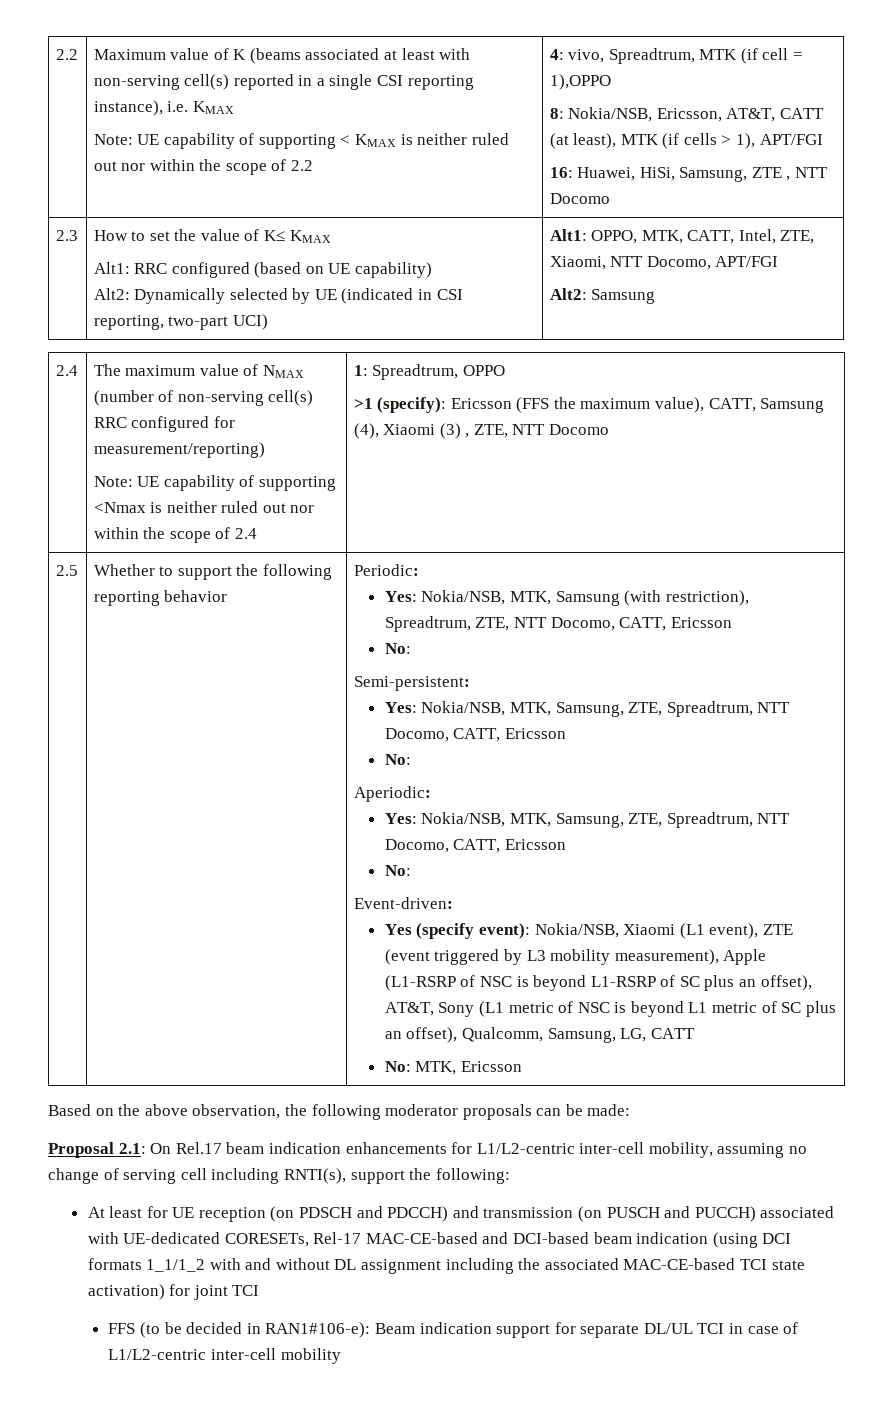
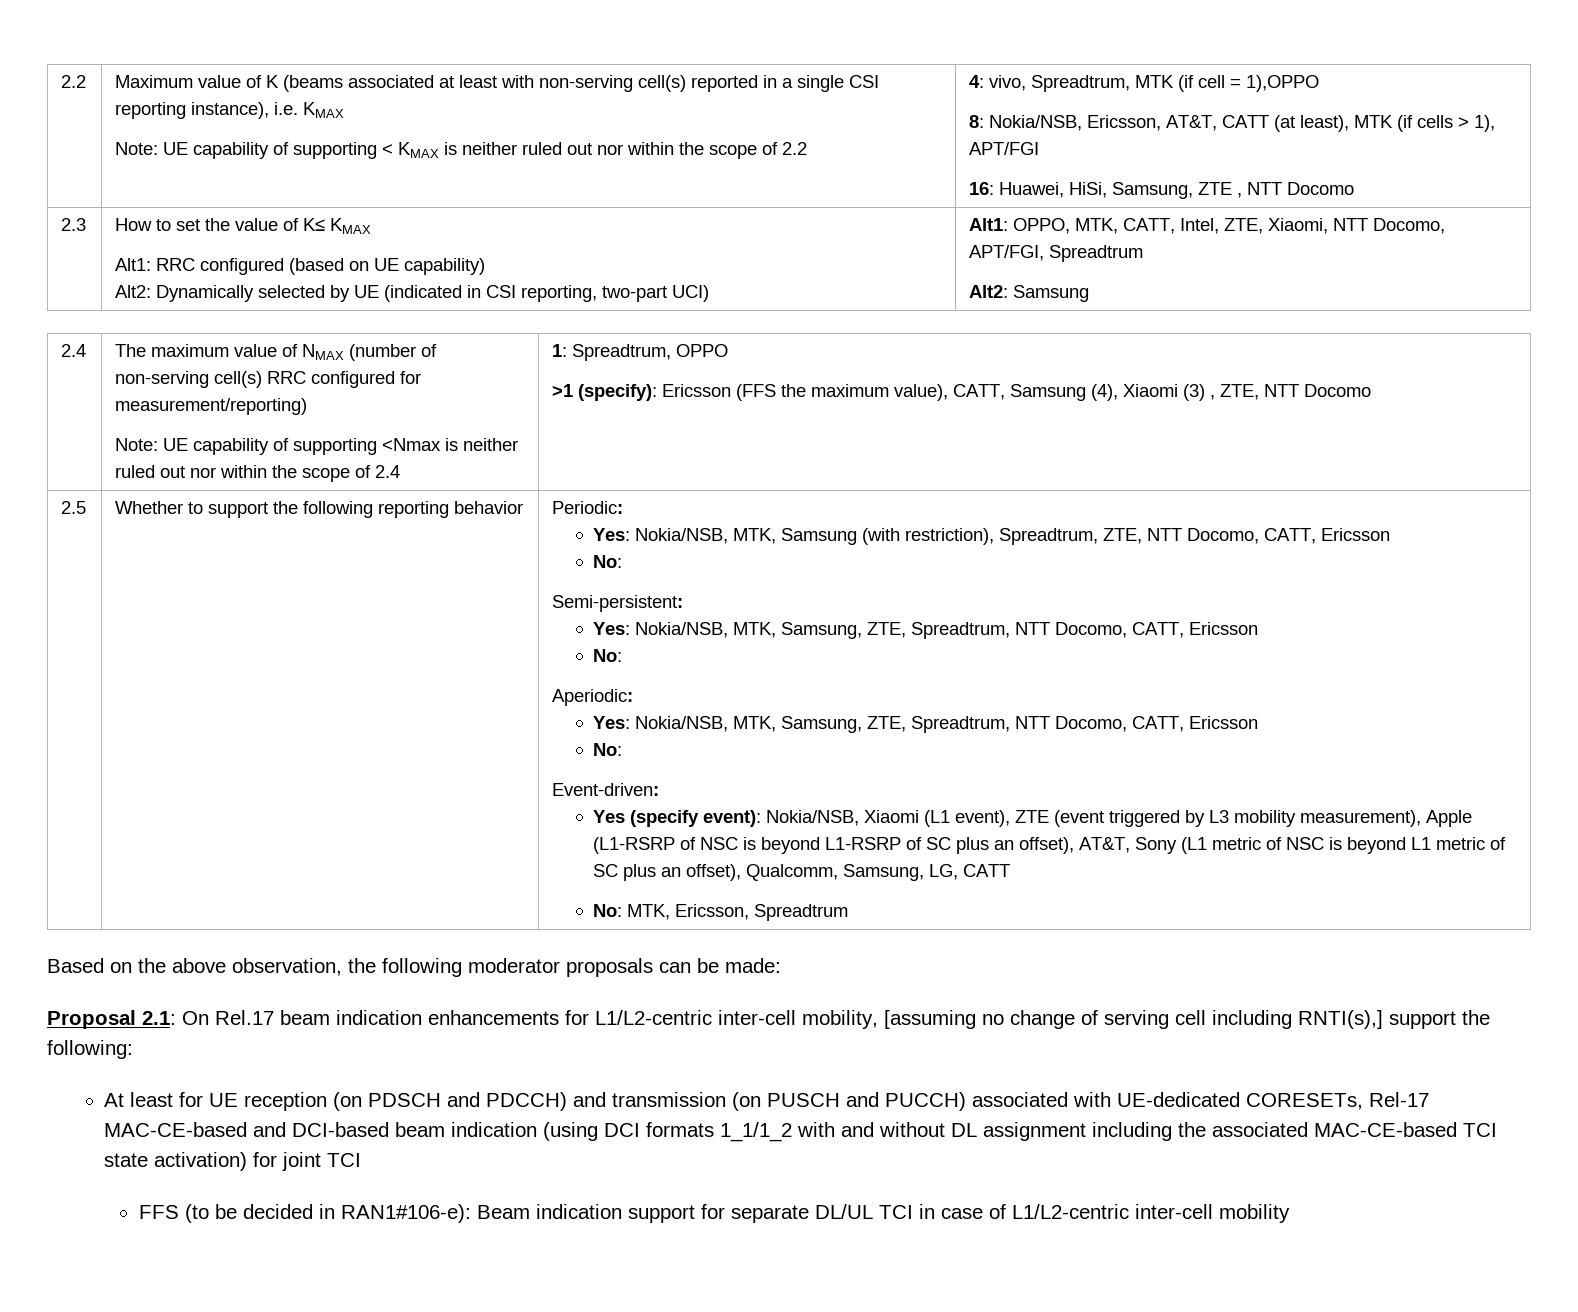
  2.3 | How to set the value of K≤ KMAX
  Alt1: RRC configured (based on UE capability)
- Alt2: Dynamically selected by UE (indicated in CSI reporting, two-part UCI) | Alt1: OPPO, MTK, CATT, Intel, ZTE, Xiaomi, NTT Docomo, APT/FGI
+ Alt2: Dynamically selected by UE (indicated in CSI reporting, two-part UCI) | Alt1: OPPO, MTK, CATT, Intel, ZTE, Xiaomi, NTT Docomo, APT/FGI, Spreadtrum
- No: MTK, Ericsson
+ No: MTK, Ericsson, Spreadtrum
- Proposal 2.1: On Rel.17 beam indication enhancements for L1/L2-centric inter-cell mobility, assuming no change of serving cell including RNTI(s), support the following:
+ Proposal 2.1: On Rel.17 beam indication enhancements for L1/L2-centric inter-cell mobility, [assuming no change of serving cell including RNTI(s),] support the following:

